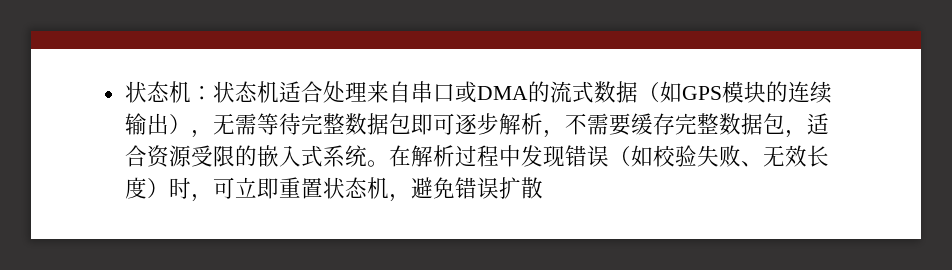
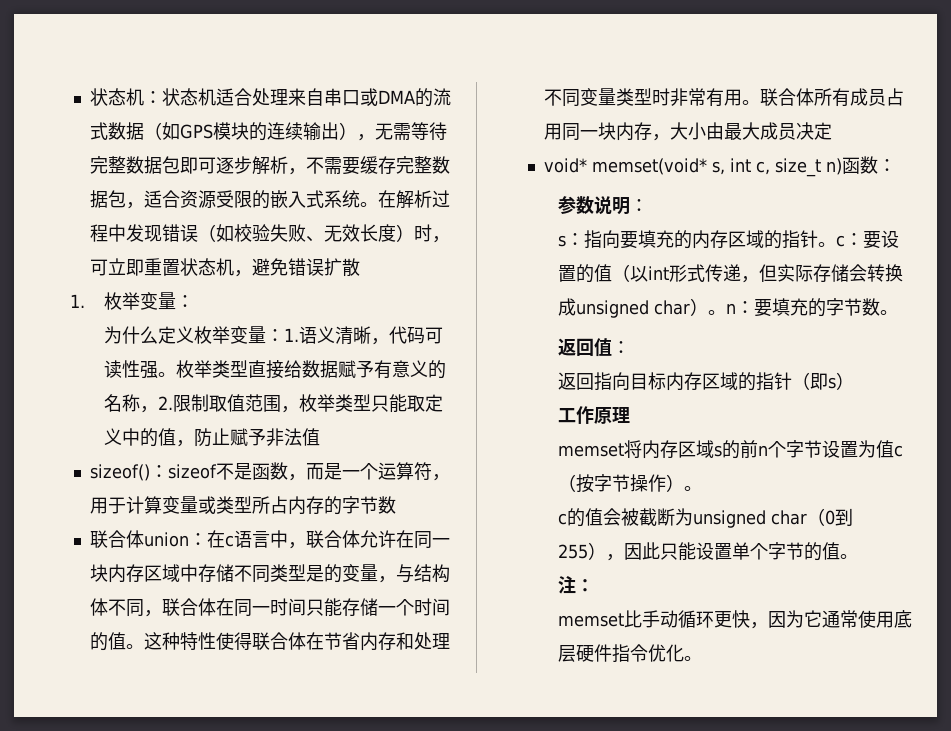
+ 1.枚举变量：
+ 为什么定义枚举变量：1.语义清晰，代码可读性强。枚举类型直接给数据赋予有意义的名称，2.限制取值范围，枚举类型只能取定义中的值，防止赋予非法值
+ sizeof()：sizeof不是函数，而是一个运算符，用于计算变量或类型所占内存的字节数
+ 联合体union：在c语言中，联合体允许在同一块内存区域中存储不同类型是的变量，与结构体不同，联合体在同一时间只能存储一个时间的值。这种特性使得联合体在节省内存和处理不同变量类型时非常有用。联合体所有成员占用同一块内存，大小由最大成员决定
+ void* memset(void* s, int c, size_t n)函数：
+ 参数说明：
+ s：指向要填充的内存区域的指针。c：要设置的值（以int形式传递，但实际存储会转换成unsigned char）。n：要填充的字节数。
+ 返回值：
+ 返回指向目标内存区域的指针（即s）
+ 工作原理
+ memset将内存区域s的前n个字节设置为值c（按字节操作）。
+ c的值会被截断为unsigned char（0到255），因此只能设置单个字节的值。
+ 注：
+ memset比手动循环更快，因为它通常使用底层硬件指令优化。

